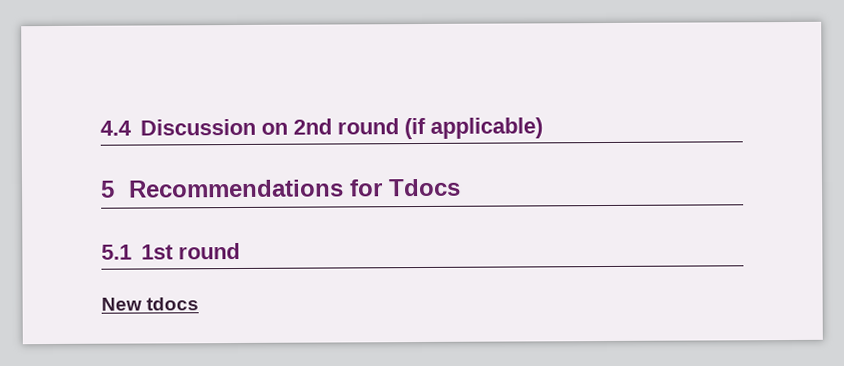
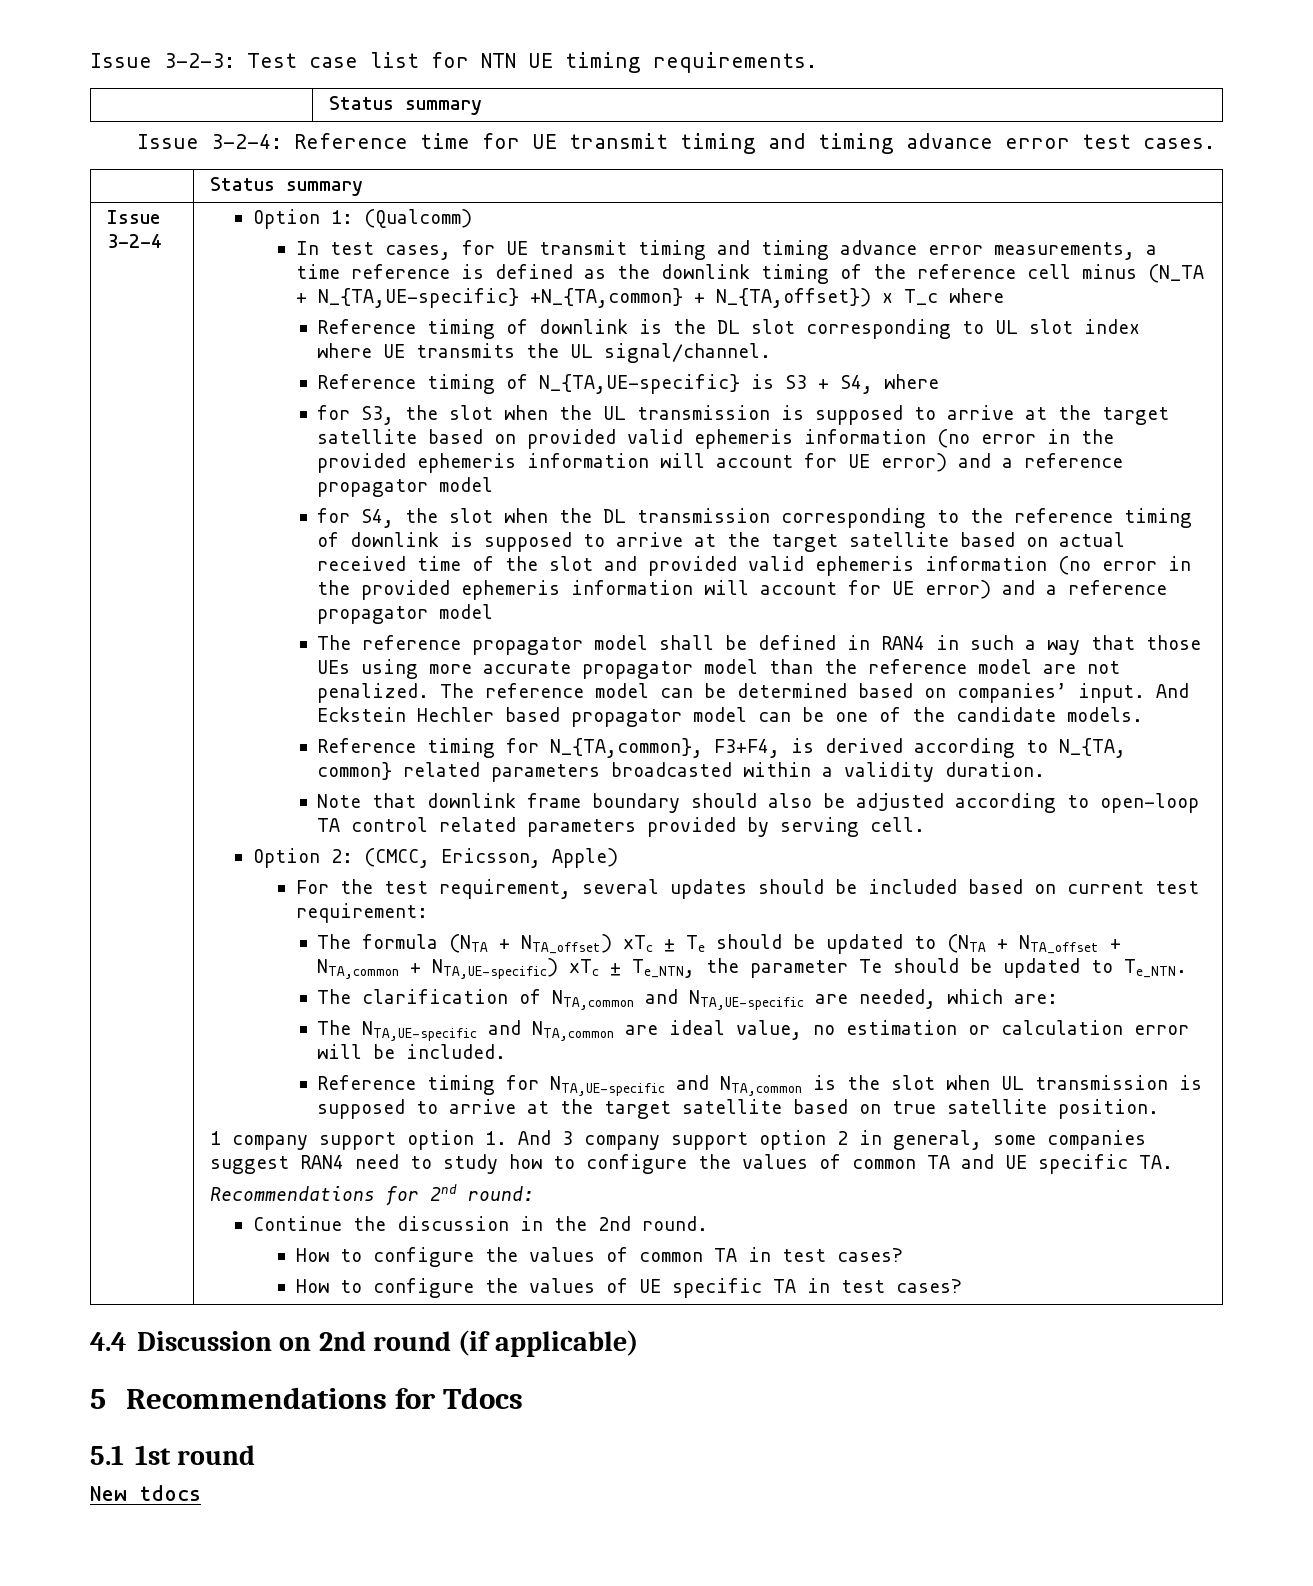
+ Issue 3-2-3: Test case list for NTN UE timing requirements.
+ | Status summary
+ Issue 3-2-4: Reference time for UE transmit timing and timing advance error test cases.
+ | Status summary
+ Issue 3-2-4 | Option 1: (Qualcomm)
+ In test cases, for UE transmit timing and timing advance error measurements, a time reference is defined as the downlink timing of the reference cell minus (N_TA + N_{TA,UE-specific} +N_{TA,common} + N_{TA,offset}) x T_c where
+ Reference timing of downlink is the DL slot corresponding to UL slot index where UE transmits the UL signal/channel.
+ Reference timing of N_{TA,UE-specific} is S3 + S4, where
+ for S3, the slot when the UL transmission is supposed to arrive at the target satellite based on provided valid ephemeris information (no error in the provided ephemeris information will account for UE error) and a reference propagator model
+ for S4, the slot when the DL transmission corresponding to the reference timing of downlink is supposed to arrive at the target satellite based on actual received time of the slot and provided valid ephemeris information (no error in the provided ephemeris information will account for UE error) and a reference propagator model
+ The reference propagator model shall be defined in RAN4 in such a way that those UEs using more accurate propagator model than the reference model are not penalized. The reference model can be determined based on companies’ input. And Eckstein Hechler based propagator model can be one of the candidate models.
+ Reference timing for N_{TA,common}, F3+F4, is derived according to N_{TA, common} related parameters broadcasted within a validity duration.
+ Note that downlink frame boundary should also be adjusted according to open-loop TA control related parameters provided by serving cell.
+ Option 2: (CMCC, Ericsson, Apple)
+ For the test requirement, several updates should be included based on current test requirement:
+ The formula (NTA + NTA_offset) ×Tc ± Te should be updated to (NTA + NTA_offset + NTA,common + NTA,UE-specific) ×Tc ± Te_NTN, the parameter Te should be updated to Te_NTN.
+ The clarification of NTA,common and NTA,UE-specific are needed, which are:
+ The NTA,UE-specific and NTA,common are ideal value, no estimation or calculation error will be included.
+ Reference timing for NTA,UE-specific and NTA,common is the slot when UL transmission is supposed to arrive at the target satellite based on true satellite position.
+ 1 company support option 1. And 3 company support option 2 in general, some companies suggest RAN4 need to study how to configure the values of common TA and UE specific TA.
+ Recommendations for 2nd round:
+ Continue the discussion in the 2nd round.
+ How to configure the values of common TA in test cases?
+ How to configure the values of UE specific TA in test cases?

